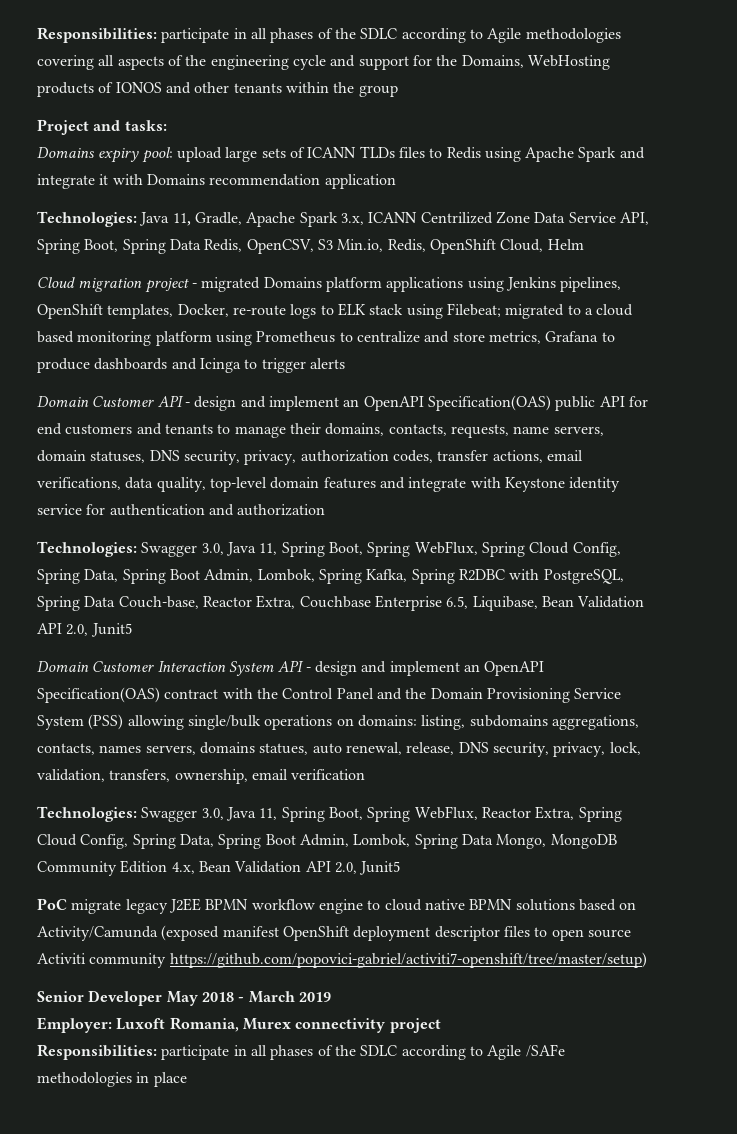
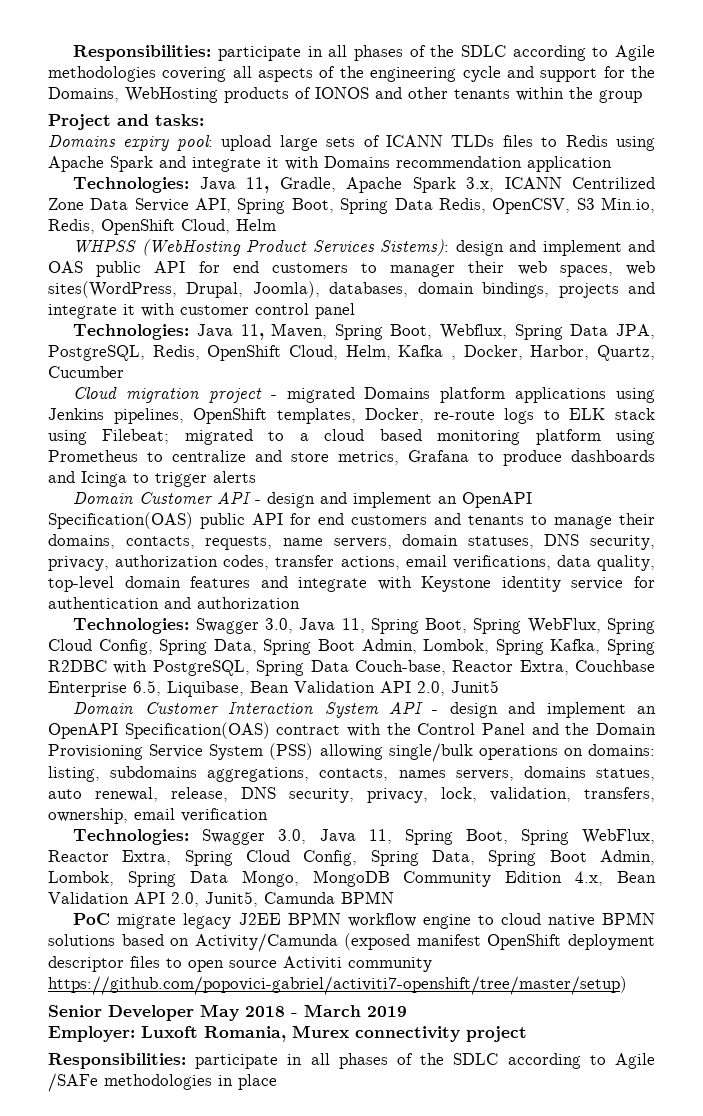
+ WHPSS (WebHosting Product Services Sistems): design and implement and OAS public API for end customers to manager their web spaces, web sites(WordPress, Drupal, Joomla), databases, domain bindings, projects and integrate it with customer control panel
+ Technologies: Java 11, Maven, Spring Boot, Webflux, Spring Data JPA, PostgreSQL, Redis, OpenShift Cloud, Helm, Kafka , Docker, Harbor, Quartz, Cucumber
- Technologies: Swagger 3.0, Java 11, Spring Boot, Spring WebFlux, Reactor Extra, Spring Cloud Config, Spring Data, Spring Boot Admin, Lombok, Spring Data Mongo, MongoDB Community Edition 4.x, Bean Validation API 2.0, Junit5
+ Technologies: Swagger 3.0, Java 11, Spring Boot, Spring WebFlux, Reactor Extra, Spring Cloud Config, Spring Data, Spring Boot Admin, Lombok, Spring Data Mongo, MongoDB Community Edition 4.x, Bean Validation API 2.0, Junit5, Camunda BPMN

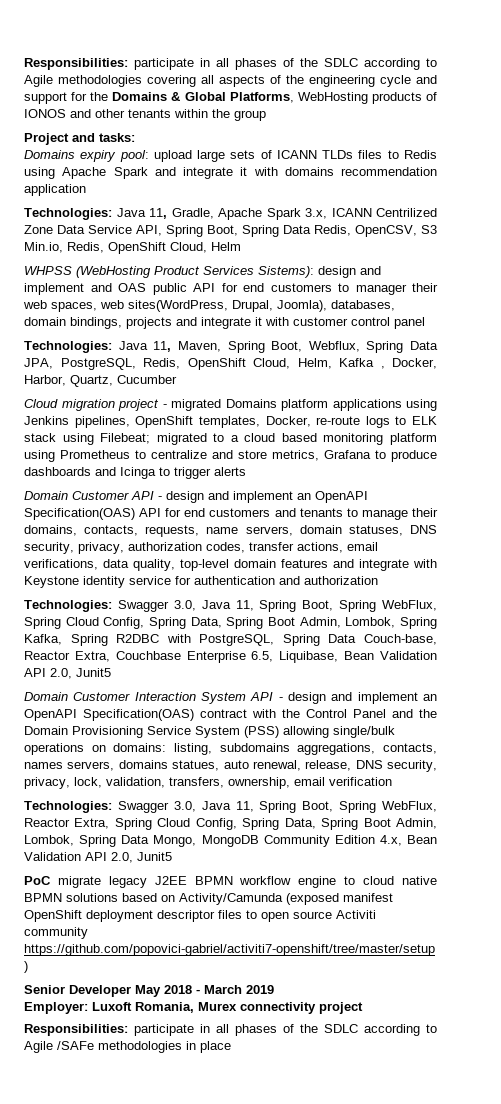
- Responsibilities: participate in all phases of the SDLC according to Agile methodologies covering all aspects of the engineering cycle and support for the Domains, WebHosting products of IONOS and other tenants within the group
+ Responsibilities: participate in all phases of the SDLC according to Agile methodologies covering all aspects of the engineering cycle and support for the Domains & Global Platforms, WebHosting products of IONOS and other tenants within the group
- Domains expiry pool: upload large sets of ICANN TLDs files to Redis using Apache Spark and integrate it with Domains recommendation application
+ Domains expiry pool: upload large sets of ICANN TLDs files to Redis using Apache Spark and integrate it with domains recommendation application
- Domain Customer API - design and implement an OpenAPI Specification(OAS) public API for end customers and tenants to manage their domains, contacts, requests, name servers, domain statuses, DNS security, privacy, authorization codes, transfer actions, email verifications, data quality, top-level domain features and integrate with Keystone identity service for authentication and authorization
+ Domain Customer API - design and implement an OpenAPI Specification(OAS) API for end customers and tenants to manage their domains, contacts, requests, name servers, domain statuses, DNS security, privacy, authorization codes, transfer actions, email verifications, data quality, top-level domain features and integrate with Keystone identity service for authentication and authorization
- Technologies: Swagger 3.0, Java 11, Spring Boot, Spring WebFlux, Reactor Extra, Spring Cloud Config, Spring Data, Spring Boot Admin, Lombok, Spring Data Mongo, MongoDB Community Edition 4.x, Bean Validation API 2.0, Junit5, Camunda BPMN
+ Technologies: Swagger 3.0, Java 11, Spring Boot, Spring WebFlux, Reactor Extra, Spring Cloud Config, Spring Data, Spring Boot Admin, Lombok, Spring Data Mongo, MongoDB Community Edition 4.x, Bean Validation API 2.0, Junit5

